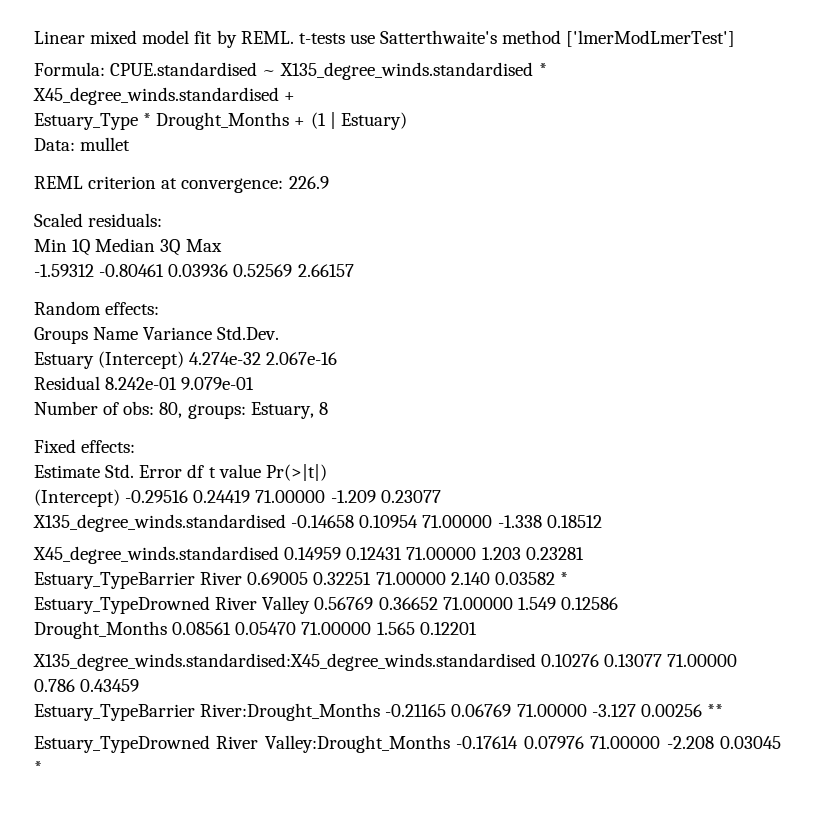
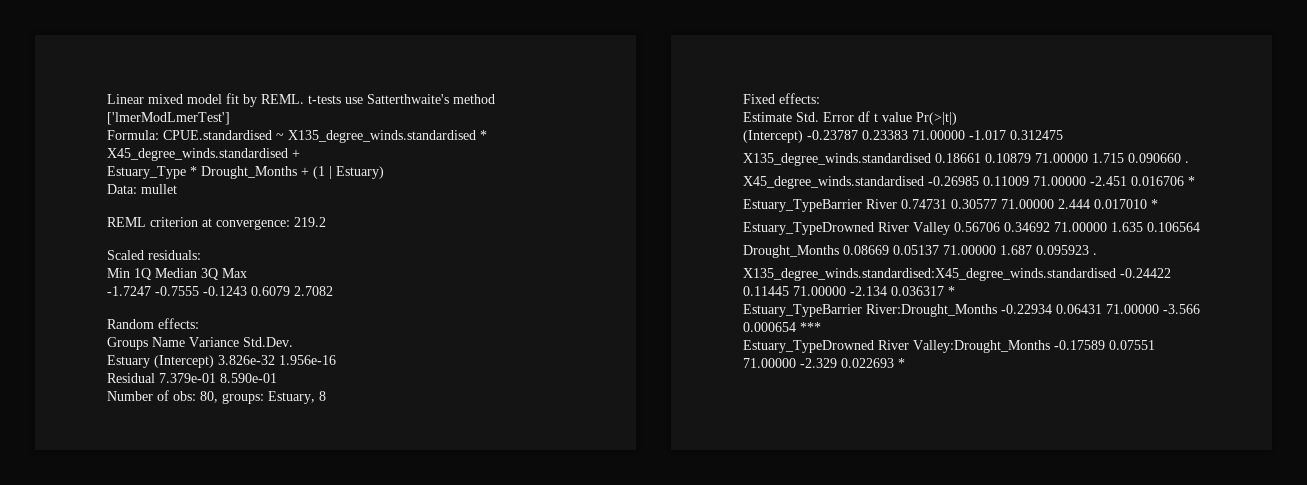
- REML criterion at convergence: 226.9
+ REML criterion at convergence: 219.2
- -1.59312 -0.80461 0.03936 0.52569 2.66157
+ -1.7247 -0.7555 -0.1243 0.6079 2.7082
- Estuary (Intercept) 4.274e-32 2.067e-16
+ Estuary (Intercept) 3.826e-32 1.956e-16
- Residual 8.242e-01 9.079e-01
+ Residual 7.379e-01 8.590e-01
- (Intercept) -0.29516 0.24419 71.00000 -1.209 0.23077
- X135_degree_winds.standardised -0.14658 0.10954 71.00000 -1.338 0.18512
- X45_degree_winds.standardised 0.14959 0.12431 71.00000 1.203 0.23281
- Estuary_TypeBarrier River 0.69005 0.32251 71.00000 2.140 0.03582 *
- Estuary_TypeDrowned River Valley 0.56769 0.36652 71.00000 1.549 0.12586
- Drought_Months 0.08561 0.05470 71.00000 1.565 0.12201
- X135_degree_winds.standardised:X45_degree_winds.standardised 0.10276 0.13077 71.00000 0.786 0.43459
- Estuary_TypeBarrier River:Drought_Months -0.21165 0.06769 71.00000 -3.127 0.00256 **
- Estuary_TypeDrowned River Valley:Drought_Months -0.17614 0.07976 71.00000 -2.208 0.03045 *
+ (Intercept) -0.23787 0.23383 71.00000 -1.017 0.312475
+ X135_degree_winds.standardised 0.18661 0.10879 71.00000 1.715 0.090660 .
+ X45_degree_winds.standardised -0.26985 0.11009 71.00000 -2.451 0.016706 *
+ Estuary_TypeBarrier River 0.74731 0.30577 71.00000 2.444 0.017010 *
+ Estuary_TypeDrowned River Valley 0.56706 0.34692 71.00000 1.635 0.106564
+ Drought_Months 0.08669 0.05137 71.00000 1.687 0.095923 .
+ X135_degree_winds.standardised:X45_degree_winds.standardised -0.24422 0.11445 71.00000 -2.134 0.036317 *
+ Estuary_TypeBarrier River:Drought_Months -0.22934 0.06431 71.00000 -3.566 0.000654 ***
+ Estuary_TypeDrowned River Valley:Drought_Months -0.17589 0.07551 71.00000 -2.329 0.022693 *

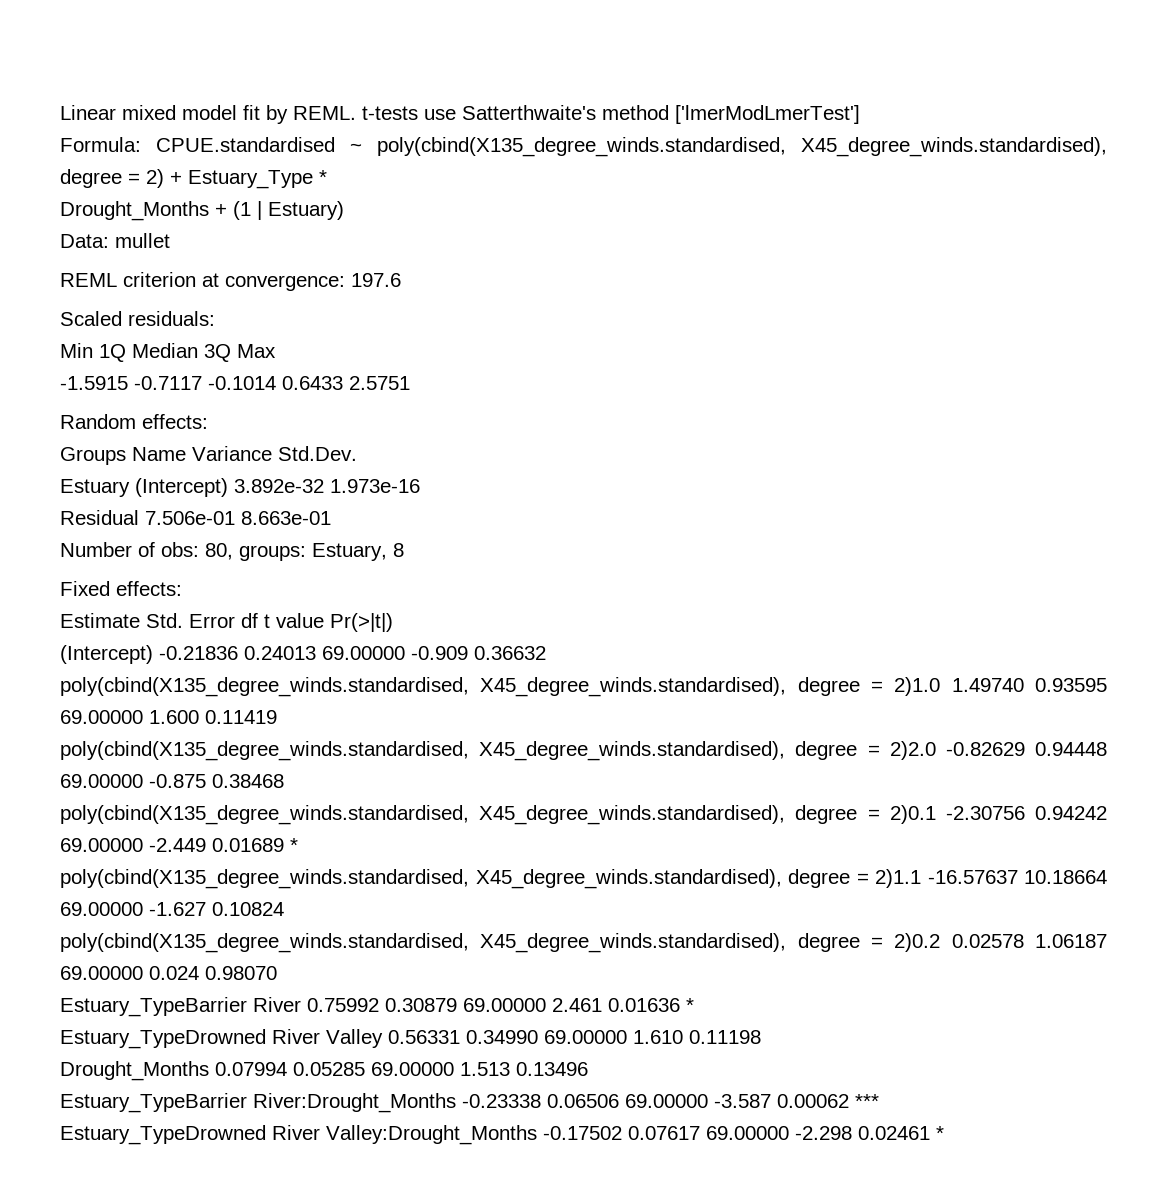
- Formula: CPUE.standardised ~ X135_degree_winds.standardised * X45_degree_winds.standardised +
- Estuary_Type * Drought_Months + (1 | Estuary)
+ Formula: CPUE.standardised ~ poly(cbind(X135_degree_winds.standardised, X45_degree_winds.standardised), degree = 2) + Estuary_Type *
+ Drought_Months + (1 | Estuary)
- REML criterion at convergence: 219.2
+ REML criterion at convergence: 197.6
- -1.7247 -0.7555 -0.1243 0.6079 2.7082
+ -1.5915 -0.7117 -0.1014 0.6433 2.5751
- Estuary (Intercept) 3.826e-32 1.956e-16
+ Estuary (Intercept) 3.892e-32 1.973e-16
- Residual 7.379e-01 8.590e-01
+ Residual 7.506e-01 8.663e-01
- (Intercept) -0.23787 0.23383 71.00000 -1.017 0.312475
- X135_degree_winds.standardised 0.18661 0.10879 71.00000 1.715 0.090660 .
- X45_degree_winds.standardised -0.26985 0.11009 71.00000 -2.451 0.016706 *
- Estuary_TypeBarrier River 0.74731 0.30577 71.00000 2.444 0.017010 *
- Estuary_TypeDrowned River Valley 0.56706 0.34692 71.00000 1.635 0.106564
- Drought_Months 0.08669 0.05137 71.00000 1.687 0.095923 .
- X135_degree_winds.standardised:X45_degree_winds.standardised -0.24422 0.11445 71.00000 -2.134 0.036317 *
- Estuary_TypeBarrier River:Drought_Months -0.22934 0.06431 71.00000 -3.566 0.000654 ***
+ (Intercept) -0.21836 0.24013 69.00000 -0.909 0.36632
+ poly(cbind(X135_degree_winds.standardised, X45_degree_winds.standardised), degree = 2)1.0 1.49740 0.93595 69.00000 1.600 0.11419
+ poly(cbind(X135_degree_winds.standardised, X45_degree_winds.standardised), degree = 2)2.0 -0.82629 0.94448 69.00000 -0.875 0.38468
+ poly(cbind(X135_degree_winds.standardised, X45_degree_winds.standardised), degree = 2)0.1 -2.30756 0.94242 69.00000 -2.449 0.01689 *
+ poly(cbind(X135_degree_winds.standardised, X45_degree_winds.standardised), degree = 2)1.1 -16.57637 10.18664 69.00000 -1.627 0.10824
+ poly(cbind(X135_degree_winds.standardised, X45_degree_winds.standardised), degree = 2)0.2 0.02578 1.06187 69.00000 0.024 0.98070
+ Estuary_TypeBarrier River 0.75992 0.30879 69.00000 2.461 0.01636 *
+ Estuary_TypeDrowned River Valley 0.56331 0.34990 69.00000 1.610 0.11198
+ Drought_Months 0.07994 0.05285 69.00000 1.513 0.13496
+ Estuary_TypeBarrier River:Drought_Months -0.23338 0.06506 69.00000 -3.587 0.00062 ***
- Estuary_TypeDrowned River Valley:Drought_Months -0.17589 0.07551 71.00000 -2.329 0.022693 *
+ Estuary_TypeDrowned River Valley:Drought_Months -0.17502 0.07617 69.00000 -2.298 0.02461 *

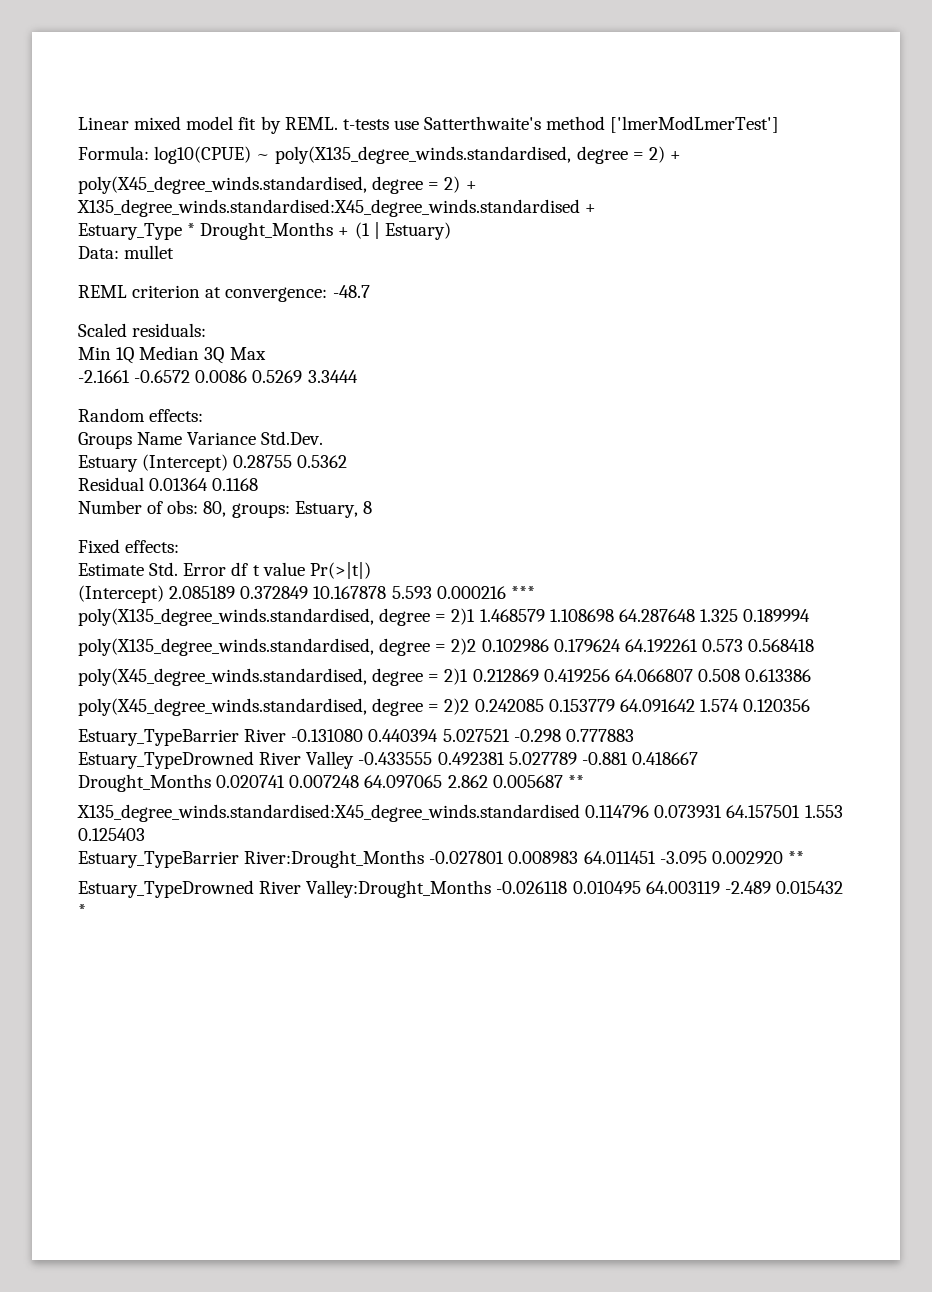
- Formula: CPUE.standardised ~ poly(cbind(X135_degree_winds.standardised, X45_degree_winds.standardised), degree = 2) + Estuary_Type *
- Drought_Months + (1 | Estuary)
+ Formula: log10(CPUE) ~ poly(X135_degree_winds.standardised, degree = 2) +
+ poly(X45_degree_winds.standardised, degree = 2) + X135_degree_winds.standardised:X45_degree_winds.standardised +
+ Estuary_Type * Drought_Months + (1 | Estuary)
- REML criterion at convergence: 197.6
+ REML criterion at convergence: -48.7
- -1.5915 -0.7117 -0.1014 0.6433 2.5751
+ -2.1661 -0.6572 0.0086 0.5269 3.3444
- Estuary (Intercept) 3.892e-32 1.973e-16
+ Estuary (Intercept) 0.28755 0.5362
- Residual 7.506e-01 8.663e-01
+ Residual 0.01364 0.1168
- (Intercept) -0.21836 0.24013 69.00000 -0.909 0.36632
- poly(cbind(X135_degree_winds.standardised, X45_degree_winds.standardised), degree = 2)1.0 1.49740 0.93595 69.00000 1.600 0.11419
- poly(cbind(X135_degree_winds.standardised, X45_degree_winds.standardised), degree = 2)2.0 -0.82629 0.94448 69.00000 -0.875 0.38468
- poly(cbind(X135_degree_winds.standardised, X45_degree_winds.standardised), degree = 2)0.1 -2.30756 0.94242 69.00000 -2.449 0.01689 *
- poly(cbind(X135_degree_winds.standardised, X45_degree_winds.standardised), degree = 2)1.1 -16.57637 10.18664 69.00000 -1.627 0.10824
- poly(cbind(X135_degree_winds.standardised, X45_degree_winds.standardised), degree = 2)0.2 0.02578 1.06187 69.00000 0.024 0.98070
- Estuary_TypeBarrier River 0.75992 0.30879 69.00000 2.461 0.01636 *
- Estuary_TypeDrowned River Valley 0.56331 0.34990 69.00000 1.610 0.11198
- Drought_Months 0.07994 0.05285 69.00000 1.513 0.13496
- Estuary_TypeBarrier River:Drought_Months -0.23338 0.06506 69.00000 -3.587 0.00062 ***
- Estuary_TypeDrowned River Valley:Drought_Months -0.17502 0.07617 69.00000 -2.298 0.02461 *
+ (Intercept) 2.085189 0.372849 10.167878 5.593 0.000216 ***
+ poly(X135_degree_winds.standardised, degree = 2)1 1.468579 1.108698 64.287648 1.325 0.189994
+ poly(X135_degree_winds.standardised, degree = 2)2 0.102986 0.179624 64.192261 0.573 0.568418
+ poly(X45_degree_winds.standardised, degree = 2)1 0.212869 0.419256 64.066807 0.508 0.613386
+ poly(X45_degree_winds.standardised, degree = 2)2 0.242085 0.153779 64.091642 1.574 0.120356
+ Estuary_TypeBarrier River -0.131080 0.440394 5.027521 -0.298 0.777883
+ Estuary_TypeDrowned River Valley -0.433555 0.492381 5.027789 -0.881 0.418667
+ Drought_Months 0.020741 0.007248 64.097065 2.862 0.005687 **
+ X135_degree_winds.standardised:X45_degree_winds.standardised 0.114796 0.073931 64.157501 1.553 0.125403
+ Estuary_TypeBarrier River:Drought_Months -0.027801 0.008983 64.011451 -3.095 0.002920 **
+ Estuary_TypeDrowned River Valley:Drought_Months -0.026118 0.010495 64.003119 -2.489 0.015432 *

